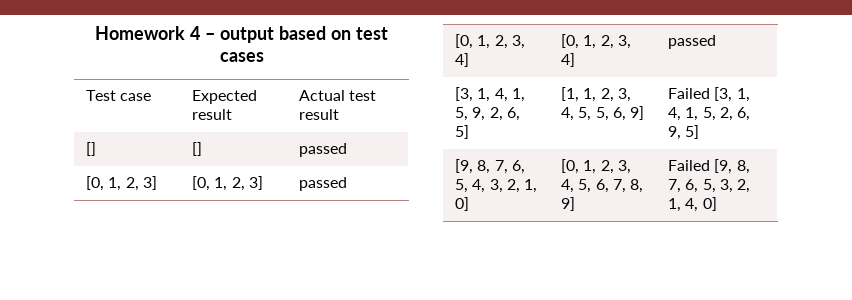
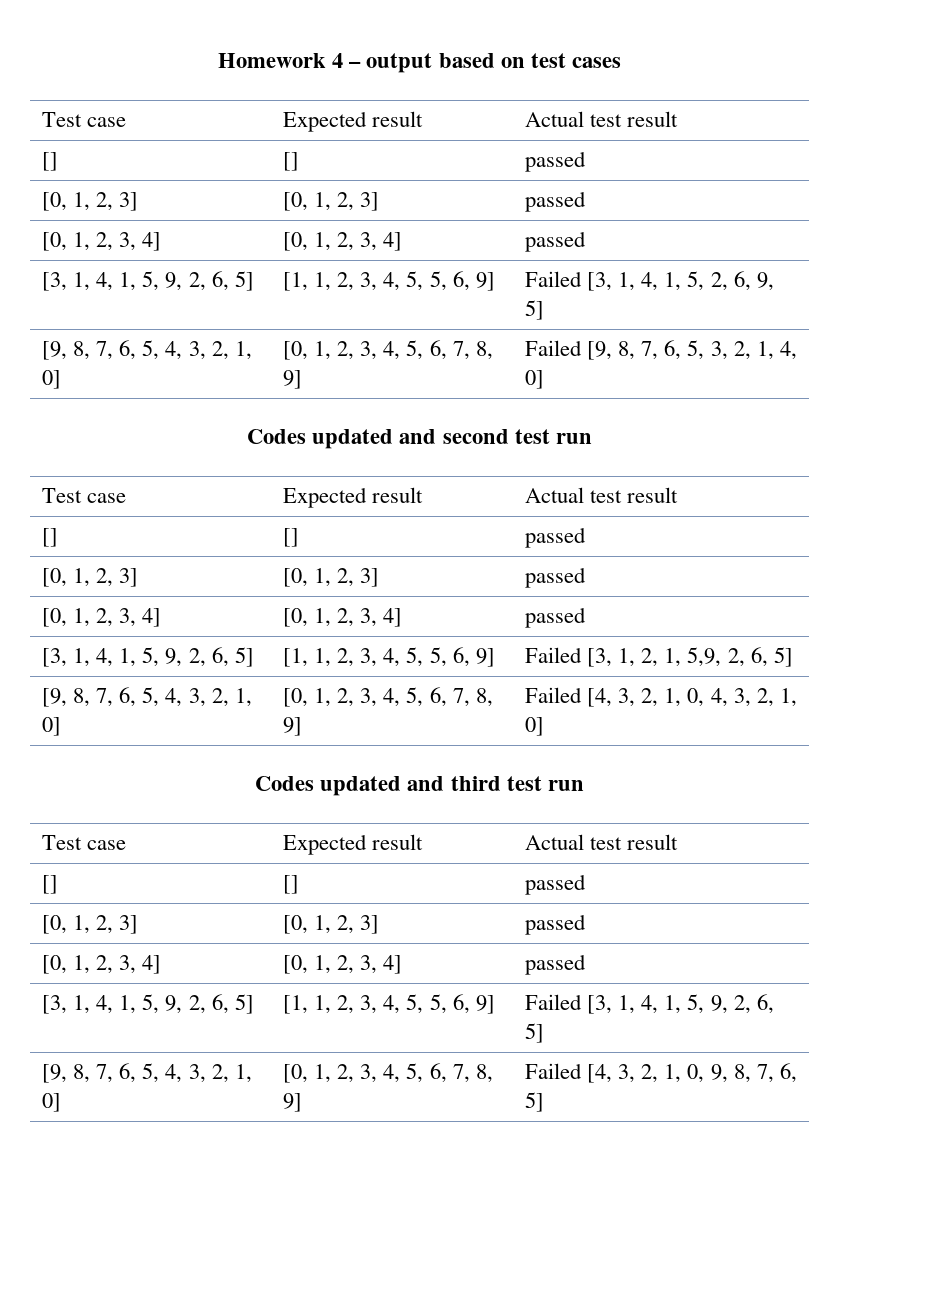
+ Codes updated and second test run
+ Test case | Expected result | Actual test result
+ [] | [] | passed
+ [0, 1, 2, 3] | [0, 1, 2, 3] | passed
+ [0, 1, 2, 3, 4] | [0, 1, 2, 3, 4] | passed
+ [3, 1, 4, 1, 5, 9, 2, 6, 5] | [1, 1, 2, 3, 4, 5, 5, 6, 9] | Failed [3, 1, 2, 1, 5,9, 2, 6, 5]
+ [9, 8, 7, 6, 5, 4, 3, 2, 1, 0] | [0, 1, 2, 3, 4, 5, 6, 7, 8, 9] | Failed [4, 3, 2, 1, 0, 4, 3, 2, 1, 0]
+ Codes updated and third test run
+ Test case | Expected result | Actual test result
+ [] | [] | passed
+ [0, 1, 2, 3] | [0, 1, 2, 3] | passed
+ [0, 1, 2, 3, 4] | [0, 1, 2, 3, 4] | passed
+ [3, 1, 4, 1, 5, 9, 2, 6, 5] | [1, 1, 2, 3, 4, 5, 5, 6, 9] | Failed [3, 1, 4, 1, 5, 9, 2, 6, 5]
+ [9, 8, 7, 6, 5, 4, 3, 2, 1, 0] | [0, 1, 2, 3, 4, 5, 6, 7, 8, 9] | Failed [4, 3, 2, 1, 0, 9, 8, 7, 6, 5]

